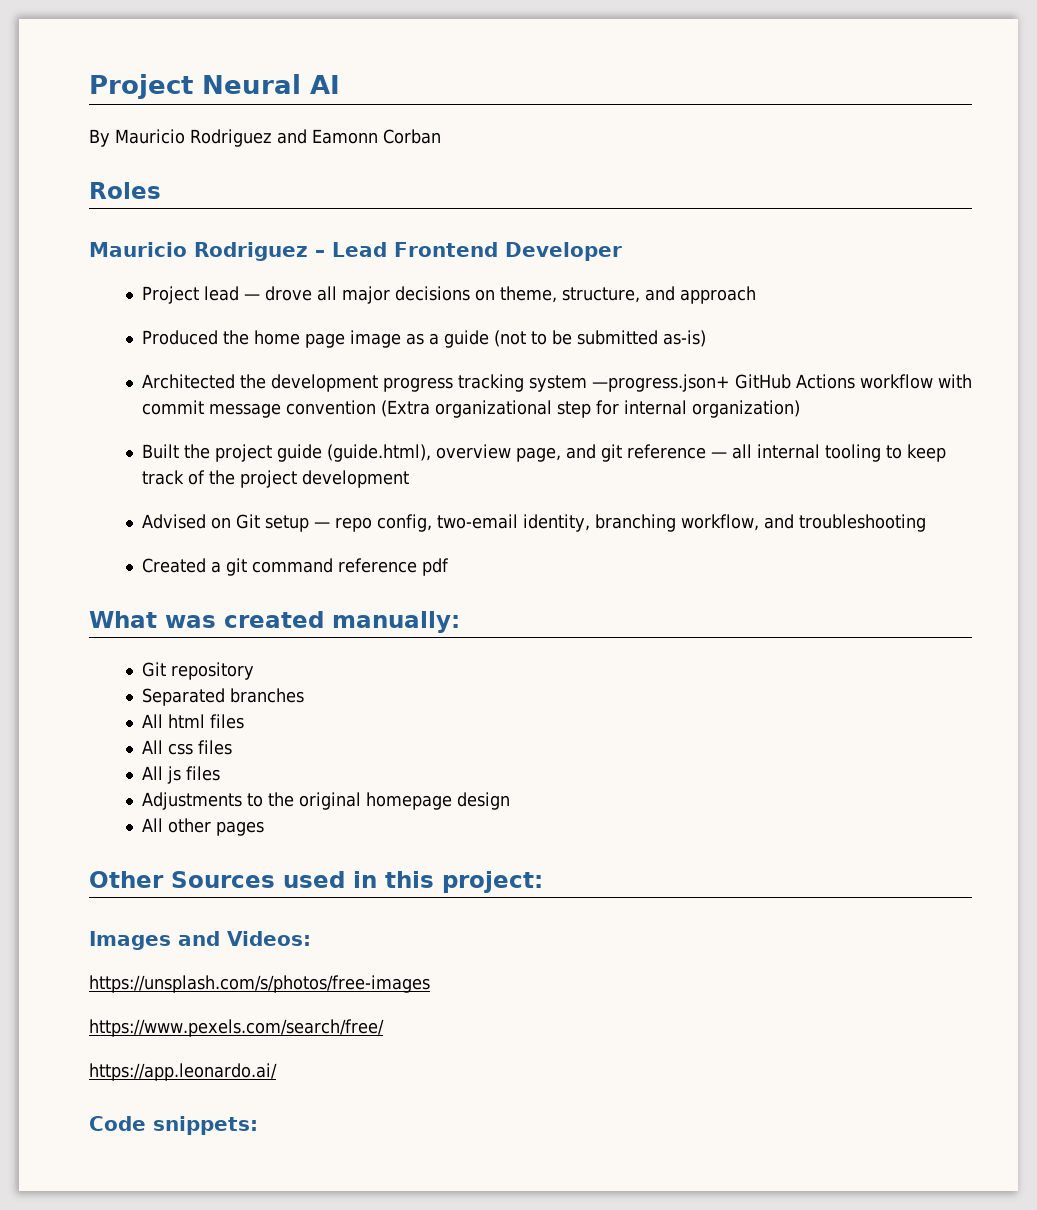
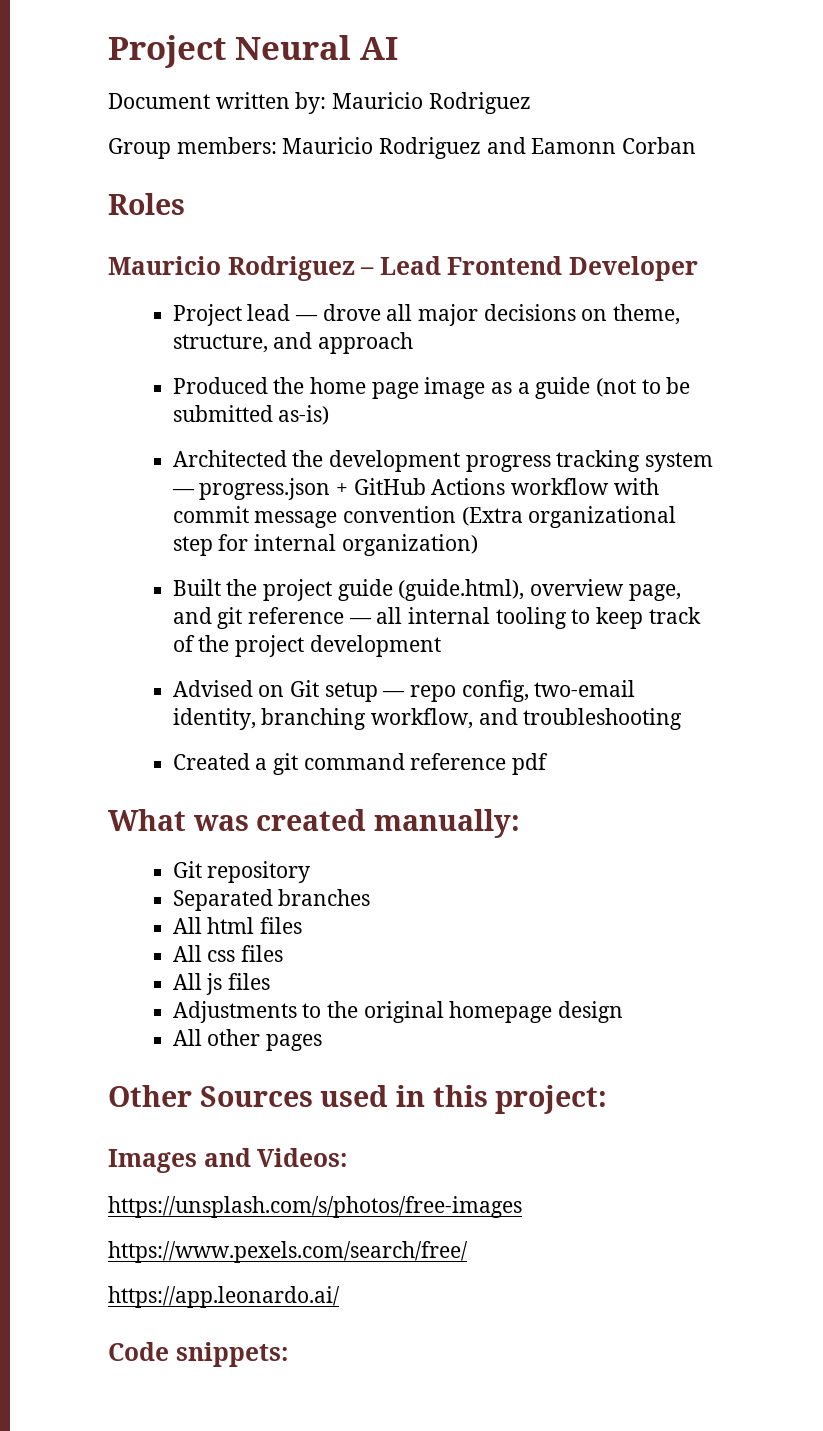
- By Mauricio Rodriguez and Eamonn Corban
+ Document written by: Mauricio Rodriguez
+ Group members: Mauricio Rodriguez and Eamonn Corban
- Architected the development progress tracking system —progress.json+ GitHub Actions workflow with commit message convention (Extra organizational step for internal organization)
+ Architected the development progress tracking system — progress.json + GitHub Actions workflow with commit message convention (Extra organizational step for internal organization)

